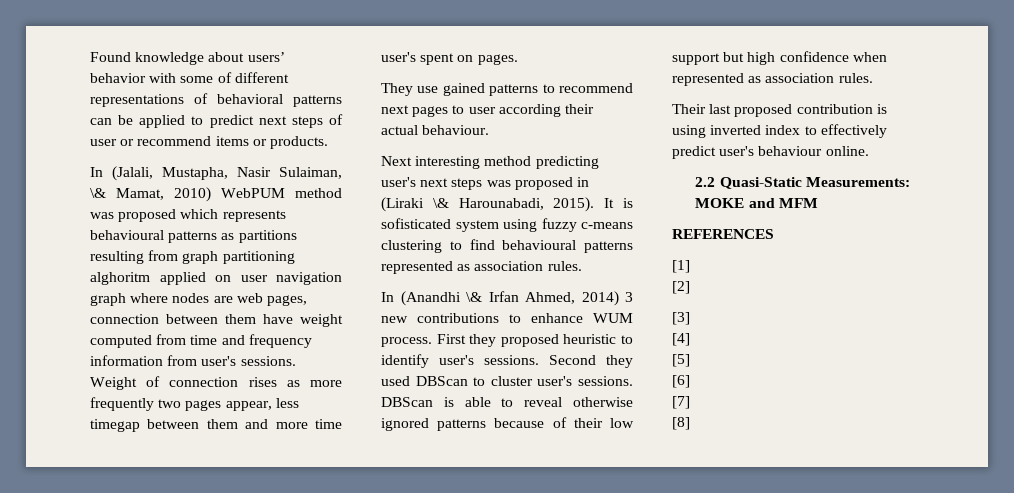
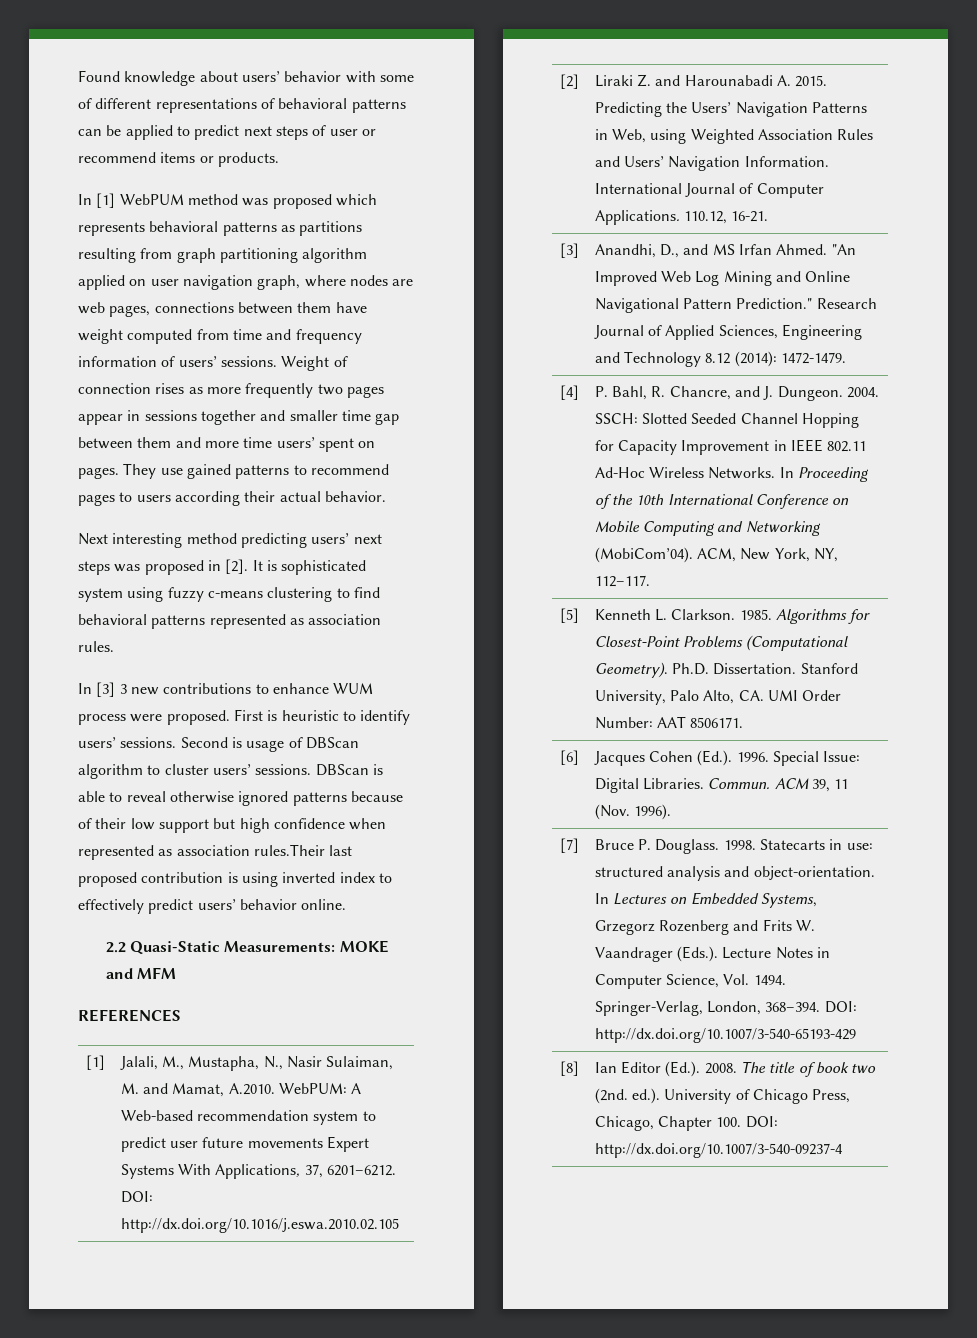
- In (Jalali, Mustapha, Nasir Sulaiman, \& Mamat, 2010) WebPUM method was proposed which represents behavioural patterns as partitions resulting from graph partitioning alghoritm applied on user navigation graph where nodes are web pages, connection between them have weight computed from time and frequency information from user's sessions.
+ In [1] WebPUM method was proposed which represents behavioral patterns as partitions resulting from graph partitioning algorithm applied on user navigation graph, where nodes are web pages, connections between them have weight computed from time and frequency information of users’ sessions.
- Weight of connection rises as more frequently two pages appear, less timegap between them and more time user's spent on pages.
- They use gained patterns to recommend next pages to user according their actual behaviour.
+ Weight of connection rises as more frequently two pages appear in sessions together and smaller time gap between them and more time users’ spent on pages. They use gained patterns to recommend pages to users according their actual behavior.
- Next interesting method predicting user's next steps was proposed in (Liraki \& Harounabadi, 2015).
+ Next interesting method predicting users’ next steps was proposed in [2].
- It is sofisticated system using fuzzy c-means clustering to find behavioural patterns represented as association rules.
+ It is sophisticated system using fuzzy c-means clustering to find behavioral patterns represented as association rules.
- In (Anandhi \& Irfan Ahmed, 2014) 3 new contributions to enhance WUM process. First they proposed heuristic to identify user's sessions.
+ In [3] 3 new contributions to enhance WUM process were proposed. First is heuristic to identify users’ sessions.
- Second they used DBScan to cluster user's sessions.
+ Second is usage of DBScan algorithm to cluster users’ sessions.
- DBScan is able to reveal otherwise ignored patterns because of their low support but high confidence when represented as association rules.
- Their last proposed contribution is using inverted index to effectively predict user's behaviour online.
+ DBScan is able to reveal otherwise ignored patterns because of their low support but high confidence when represented as association rules.Their last proposed contribution is using inverted index to effectively predict users’ behavior online.
- [1]
- [2]
- [3]
- [4]
- [5]
- [6]
- [7]
- [8]
+ [1] | Jalali, M., Mustapha, N., Nasir Sulaiman, M. and Mamat, A.2010. WebPUM: A Web-based recommendation system to predict user future movements Expert Systems With Applications, 37, 6201–6212. DOI: http://dx.doi.org/10.1016/j.eswa.2010.02.105
+ [2] | Liraki Z. and Harounabadi A. 2015. Predicting the Users’ Navigation Patterns in Web, using Weighted Association Rules and Users’ Navigation Information. International Journal of Computer Applications. 110.12, 16-21.
+ [3] | Anandhi, D., and MS Irfan Ahmed. "An Improved Web Log Mining and Online Navigational Pattern Prediction." Research Journal of Applied Sciences, Engineering and Technology 8.12 (2014): 1472-1479.
+ [4] | P. Bahl, R. Chancre, and J. Dungeon. 2004. SSCH: Slotted Seeded Channel Hopping for Capacity Improvement in IEEE 802.11 Ad-Hoc Wireless Networks. In Proceeding of the 10th International Conference on Mobile Computing and Networking (MobiCom’04). ACM, New York, NY, 112–117.
+ [5] | Kenneth L. Clarkson. 1985. Algorithms for Closest-Point Problems (Computational Geometry). Ph.D. Dissertation. Stanford University, Palo Alto, CA. UMI Order Number: AAT 8506171.
+ [6] | Jacques Cohen (Ed.). 1996. Special Issue: Digital Libraries. Commun. ACM 39, 11 (Nov. 1996).
+ [7] | Bruce P. Douglass. 1998. Statecarts in use: structured analysis and object-orientation. In Lectures on Embedded Systems, Grzegorz Rozenberg and Frits W. Vaandrager (Eds.). Lecture Notes in Computer Science, Vol. 1494. Springer-Verlag, London, 368–394. DOI: http://dx.doi.org/10.1007/3-540-65193-429
+ [8] | Ian Editor (Ed.). 2008. The title of book two (2nd. ed.). University of Chicago Press, Chicago, Chapter 100. DOI: http://dx.doi.org/10.1007/3-540-09237-4

